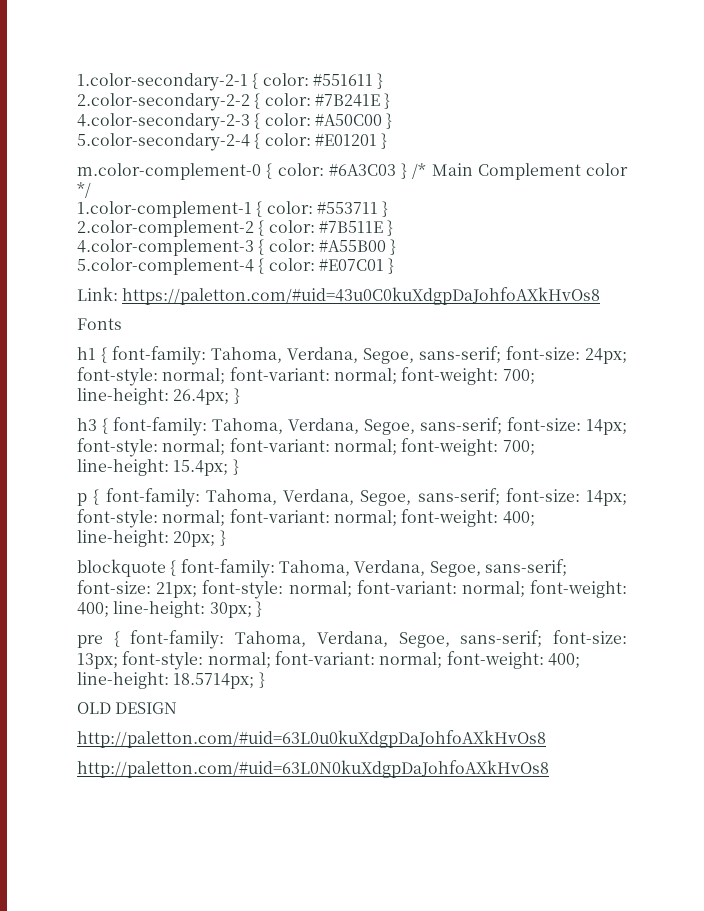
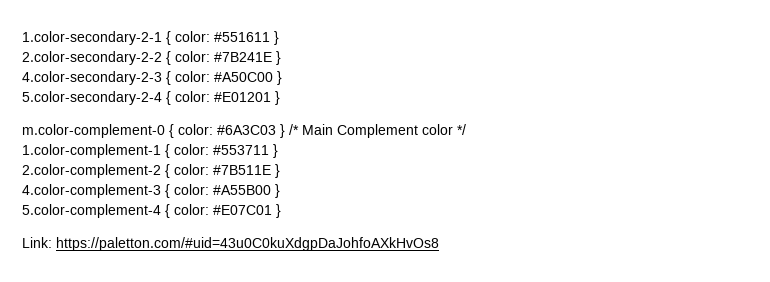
- Fonts
- h1 { font-family: Tahoma, Verdana, Segoe, sans-serif; font-size: 24px; font-style: normal; font-variant: normal; font-weight: 700; line-height: 26.4px; }
- h3 { font-family: Tahoma, Verdana, Segoe, sans-serif; font-size: 14px; font-style: normal; font-variant: normal; font-weight: 700; line-height: 15.4px; }
- p { font-family: Tahoma, Verdana, Segoe, sans-serif; font-size: 14px; font-style: normal; font-variant: normal; font-weight: 400; line-height: 20px; }
- blockquote { font-family: Tahoma, Verdana, Segoe, sans-serif; font-size: 21px; font-style: normal; font-variant: normal; font-weight: 400; line-height: 30px; }
- pre { font-family: Tahoma, Verdana, Segoe, sans-serif; font-size: 13px; font-style: normal; font-variant: normal; font-weight: 400; line-height: 18.5714px; }
- OLD DESIGN
- http://paletton.com/#uid=63L0u0kuXdgpDaJohfoAXkHvOs8
- http://paletton.com/#uid=63L0N0kuXdgpDaJohfoAXkHvOs8

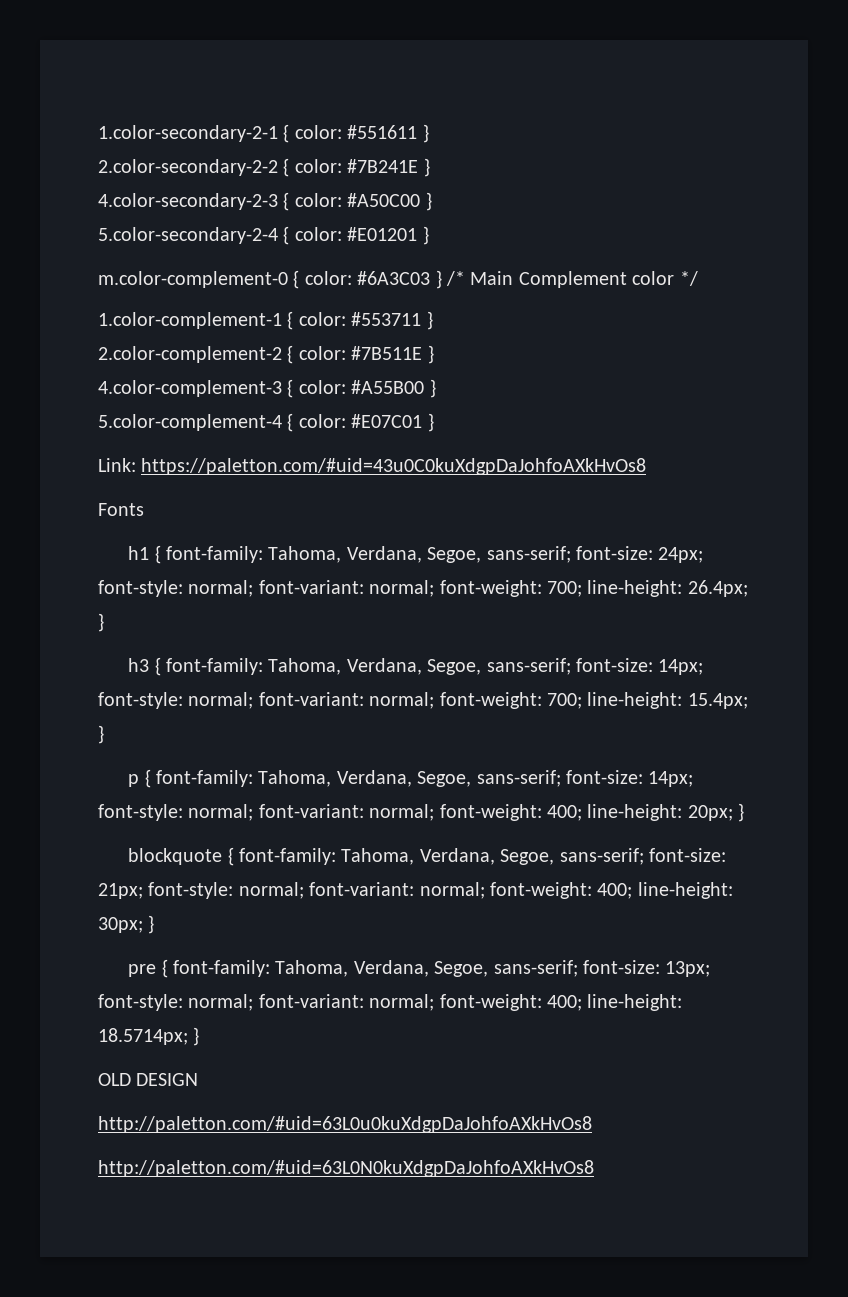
+ Fonts
+ h1 { font-family: Tahoma, Verdana, Segoe, sans-serif; font-size: 24px; font-style: normal; font-variant: normal; font-weight: 700; line-height: 26.4px; }
+ h3 { font-family: Tahoma, Verdana, Segoe, sans-serif; font-size: 14px; font-style: normal; font-variant: normal; font-weight: 700; line-height: 15.4px; }
+ p { font-family: Tahoma, Verdana, Segoe, sans-serif; font-size: 14px; font-style: normal; font-variant: normal; font-weight: 400; line-height: 20px; }
+ blockquote { font-family: Tahoma, Verdana, Segoe, sans-serif; font-size: 21px; font-style: normal; font-variant: normal; font-weight: 400; line-height: 30px; }
+ pre { font-family: Tahoma, Verdana, Segoe, sans-serif; font-size: 13px; font-style: normal; font-variant: normal; font-weight: 400; line-height: 18.5714px; }
+ OLD DESIGN
+ http://paletton.com/#uid=63L0u0kuXdgpDaJohfoAXkHvOs8
+ http://paletton.com/#uid=63L0N0kuXdgpDaJohfoAXkHvOs8

